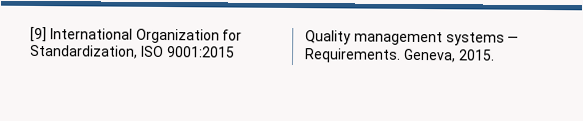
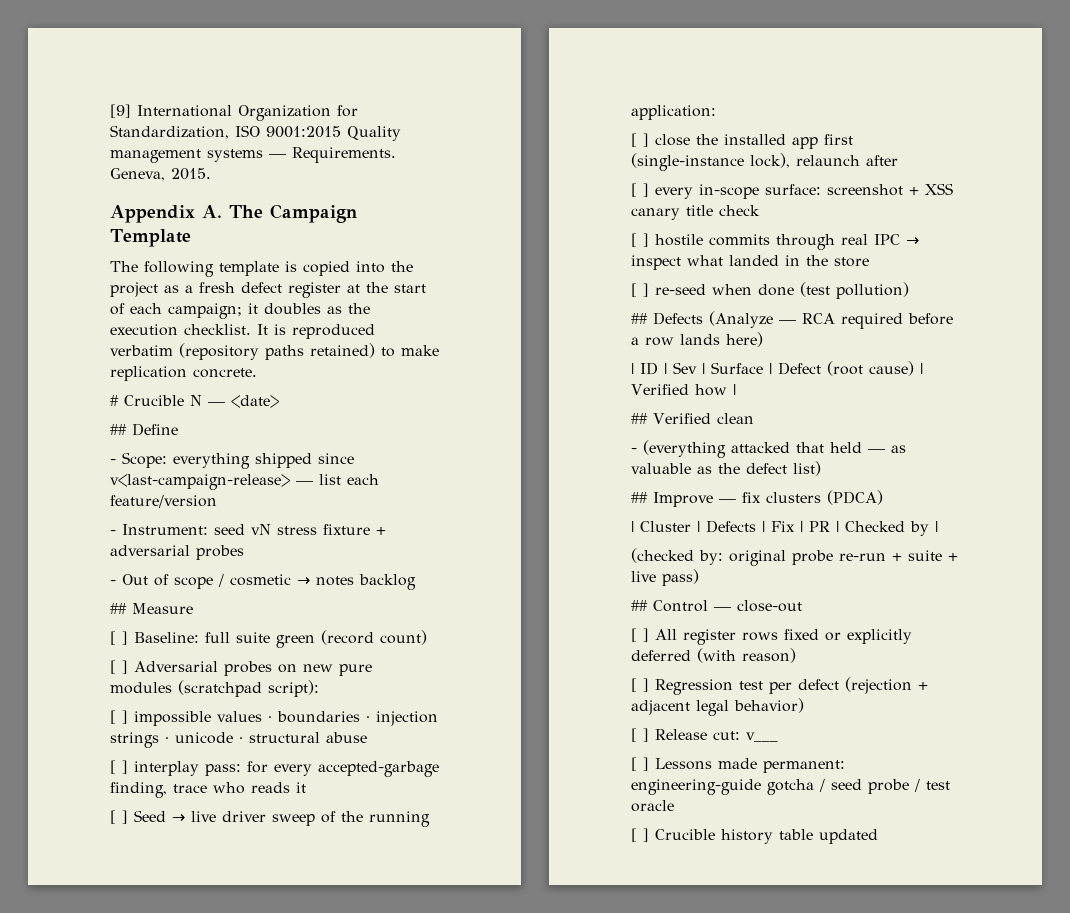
+ Appendix A. The Campaign Template
+ The following template is copied into the project as a fresh defect register at the start of each campaign; it doubles as the execution checklist. It is reproduced verbatim (repository paths retained) to make replication concrete.
+ # Crucible N — <date>
+ ## Define
+ - Scope: everything shipped since v<last-campaign-release> — list each feature/version
+ - Instrument: seed vN stress fixture + adversarial probes
+ - Out of scope / cosmetic → notes backlog
+ ## Measure
+ [ ] Baseline: full suite green (record count)
+ [ ] Adversarial probes on new pure modules (scratchpad script):
+ [ ] impossible values · boundaries · injection strings · unicode · structural abuse
+ [ ] interplay pass: for every accepted-garbage finding, trace who reads it
+ [ ] Seed → live driver sweep of the running application:
+ [ ] close the installed app first (single-instance lock), relaunch after
+ [ ] every in-scope surface: screenshot + XSS canary title check
+ [ ] hostile commits through real IPC → inspect what landed in the store
+ [ ] re-seed when done (test pollution)
+ ## Defects (Analyze — RCA required before a row lands here)
+ | ID | Sev | Surface | Defect (root cause) | Verified how |
+ ## Verified clean
+ - (everything attacked that held — as valuable as the defect list)
+ ## Improve — fix clusters (PDCA)
+ | Cluster | Defects | Fix | PR | Checked by |
+ (checked by: original probe re-run + suite + live pass)
+ ## Control — close-out
+ [ ] All register rows fixed or explicitly deferred (with reason)
+ [ ] Regression test per defect (rejection + adjacent legal behavior)
+ [ ] Release cut: v___
+ [ ] Lessons made permanent: engineering-guide gotcha / seed probe / test oracle
+ [ ] Crucible history table updated

